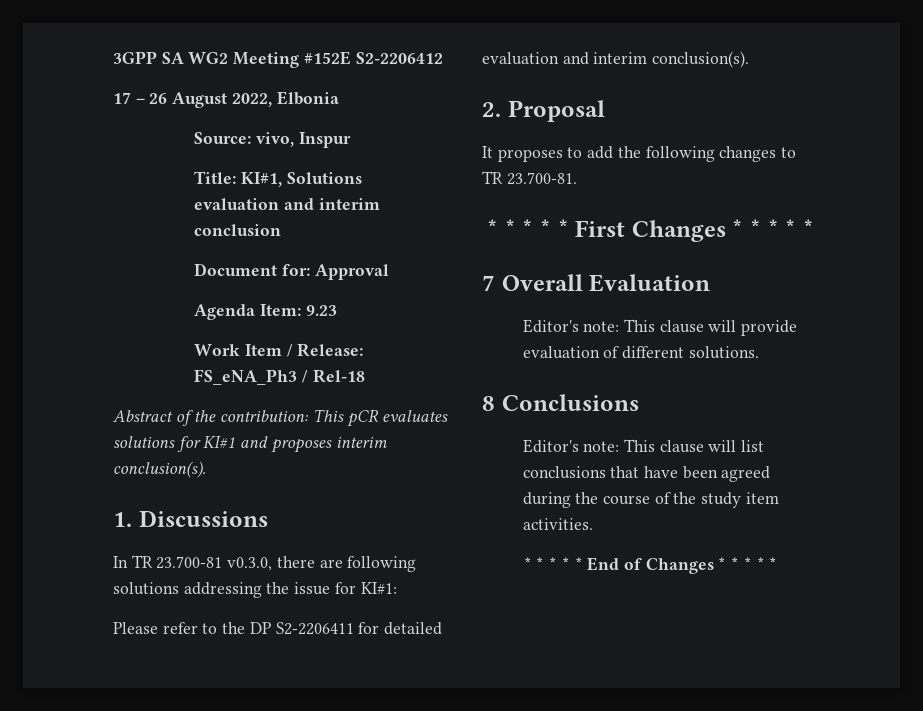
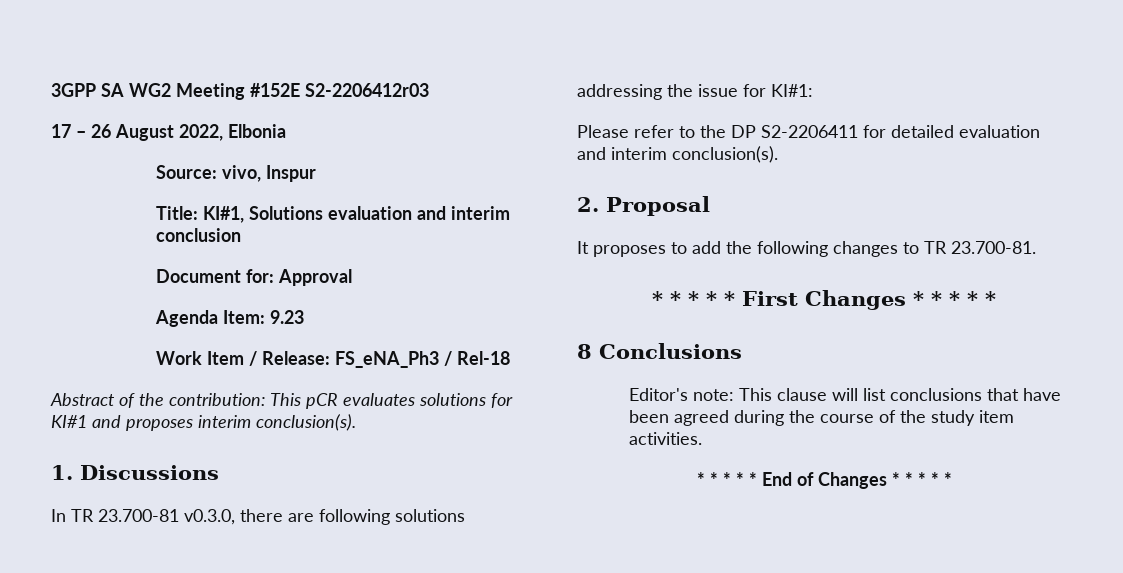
- 3GPP SA WG2 Meeting #152E S2-2206412
+ 3GPP SA WG2 Meeting #152E S2-2206412r03
- 7 Overall Evaluation
- Editor's note: This clause will provide evaluation of different solutions.

